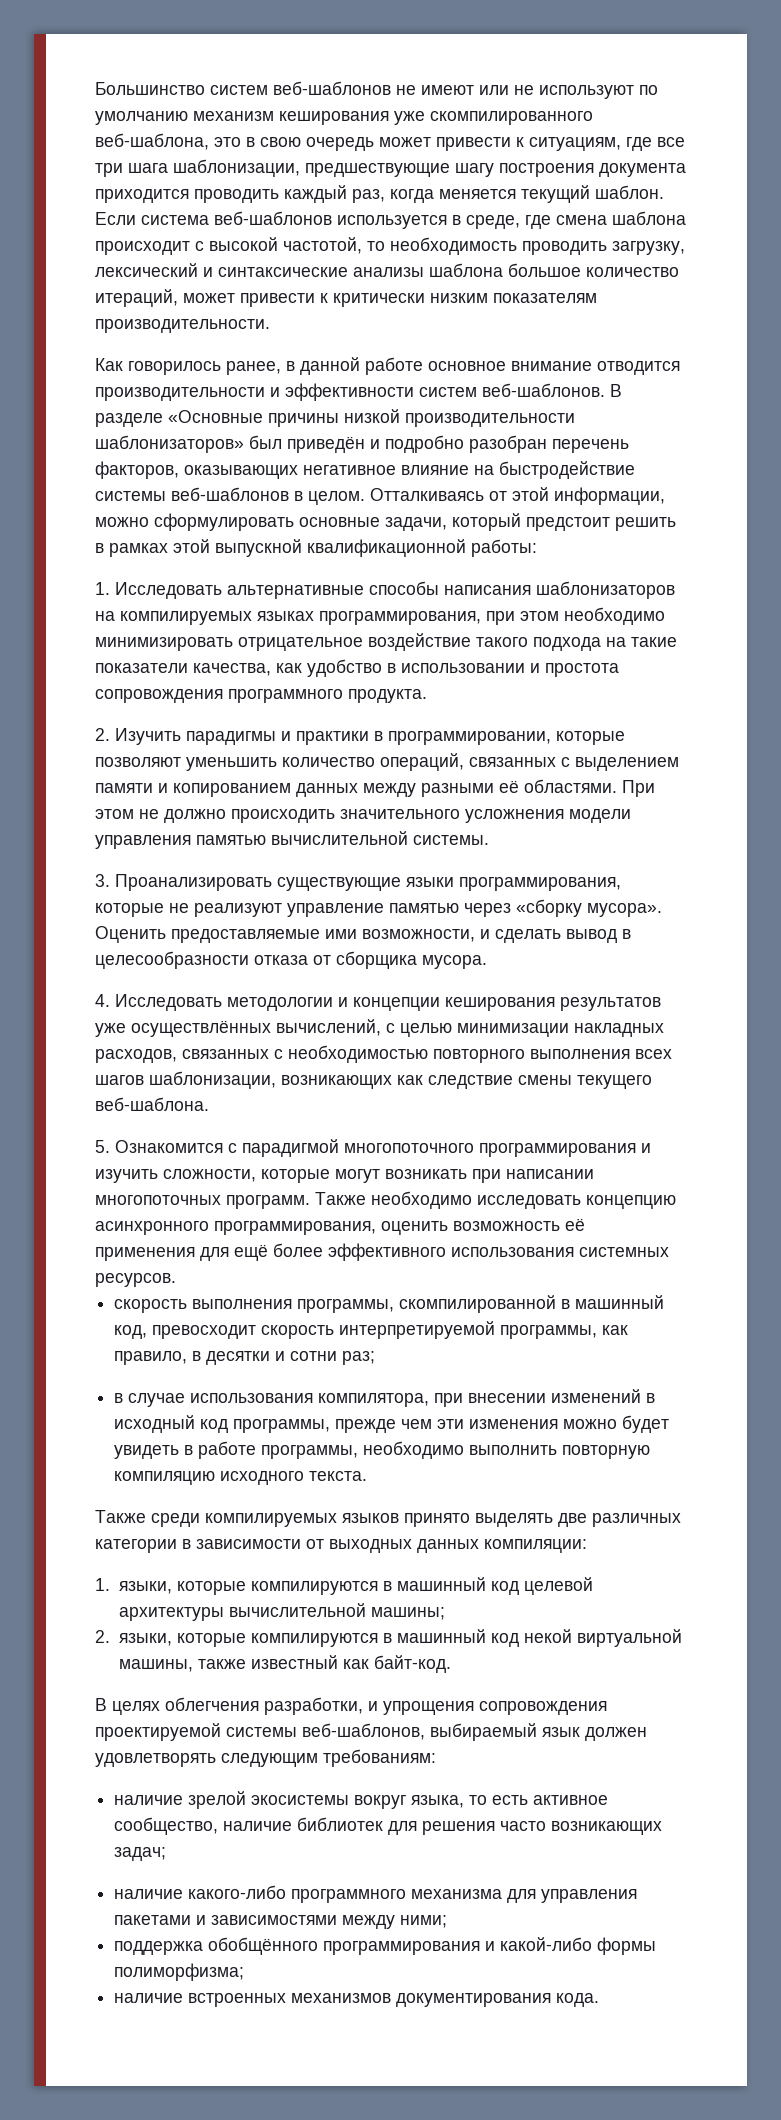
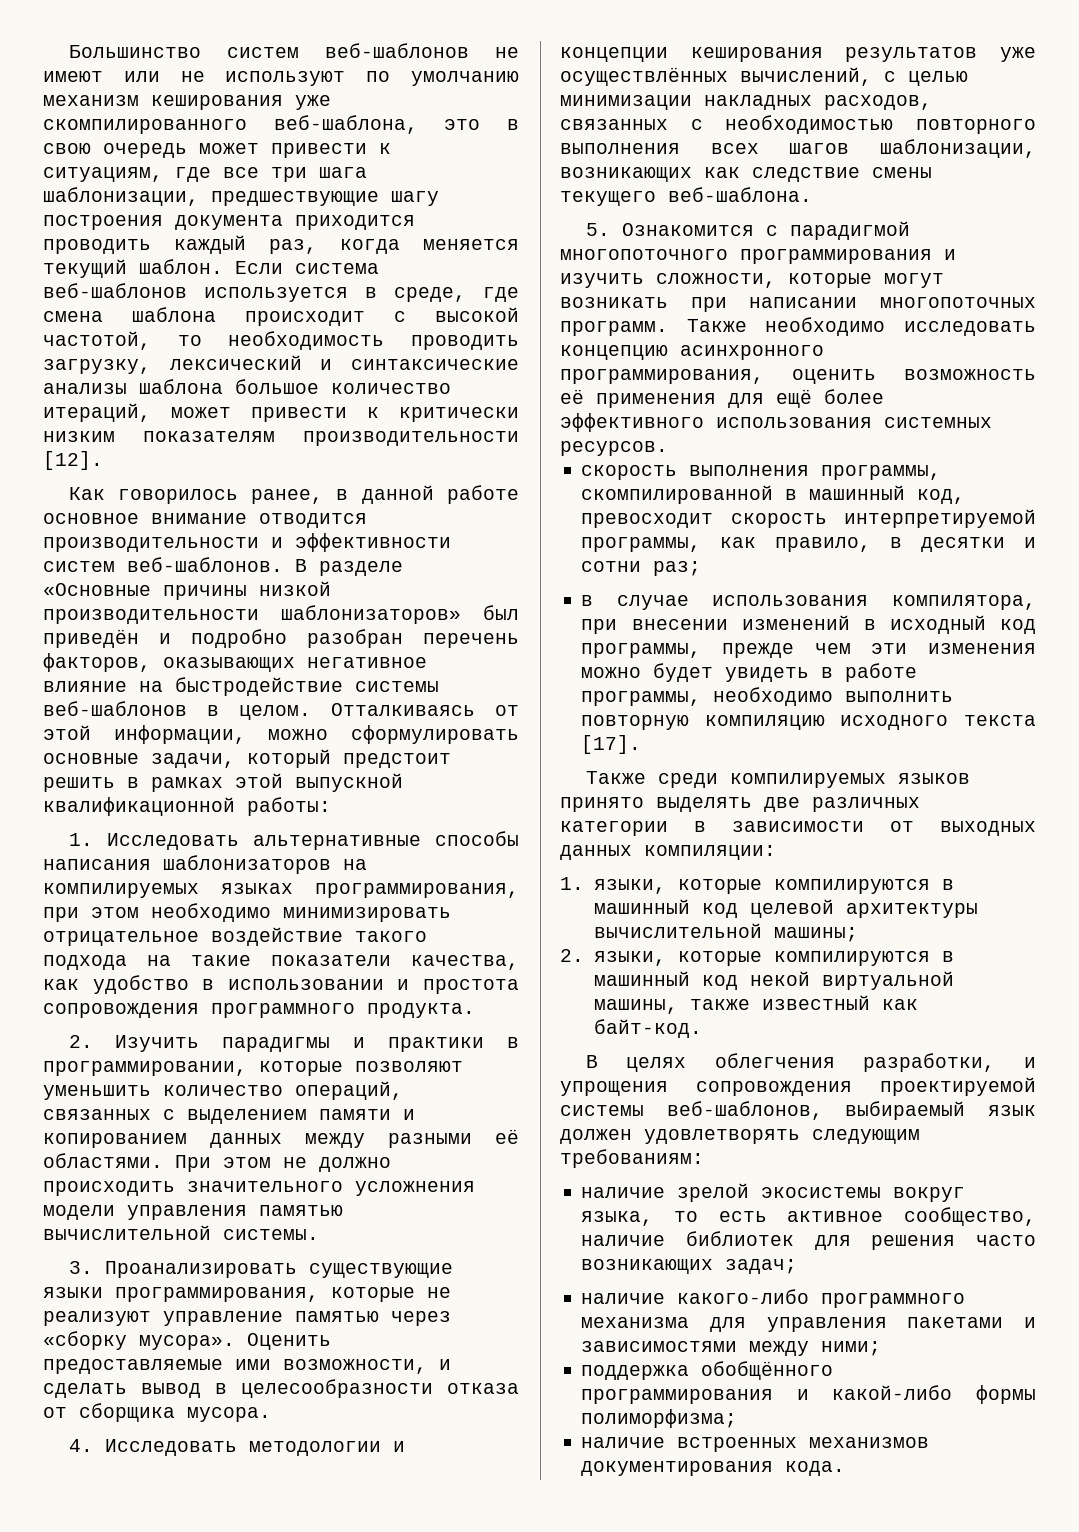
- Если система веб-шаблонов используется в среде, где смена шаблона происходит с высокой частотой, то необходимость проводить загрузку, лексический и синтаксические анализы шаблона большое количество итераций, может привести к критически низким показателям производительности.
+ Если система веб-шаблонов используется в среде, где смена шаблона происходит с высокой частотой, то необходимость проводить загрузку, лексический и синтаксические анализы шаблона большое количество итераций, может привести к критически низким показателям производительности [12].
- в случае использования компилятора, при внесении изменений в исходный код программы, прежде чем эти изменения можно будет увидеть в работе программы, необходимо выполнить повторную компиляцию исходного текста.
+ в случае использования компилятора, при внесении изменений в исходный код программы, прежде чем эти изменения можно будет увидеть в работе программы, необходимо выполнить повторную компиляцию исходного текста [17].

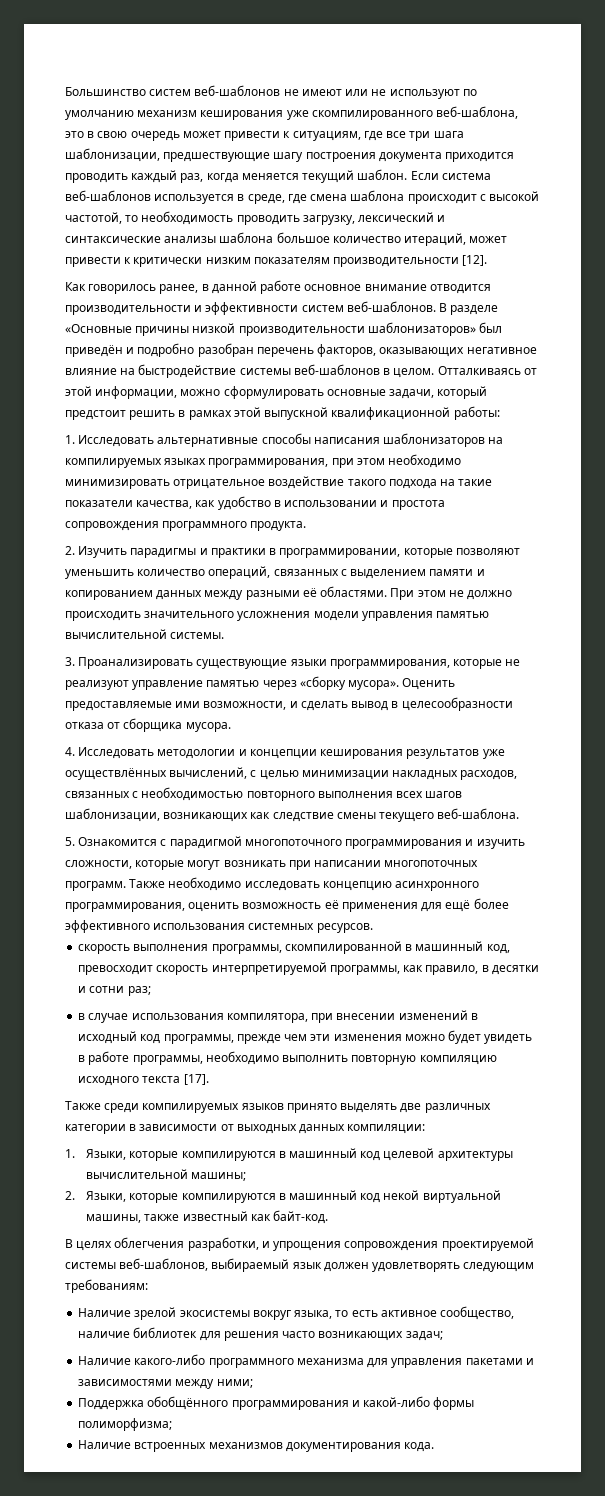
- 1. языки, которые компилируются в машинный код целевой архитектуры вычислительной машины;
+ 1. Языки, которые компилируются в машинный код целевой архитектуры вычислительной машины;
- 2. языки, которые компилируются в машинный код некой виртуальной машины, также известный как байт-код.
+ 2. Языки, которые компилируются в машинный код некой виртуальной машины, также известный как байт-код.
- наличие зрелой экосистемы вокруг языка, то есть активное сообщество, наличие библиотек для решения часто возникающих задач;
+ Наличие зрелой экосистемы вокруг языка, то есть активное сообщество, наличие библиотек для решения часто возникающих задач;
- наличие какого-либо программного механизма для управления пакетами и зависимостями между ними;
+ Наличие какого-либо программного механизма для управления пакетами и зависимостями между ними;
- поддержка обобщённого программирования и какой-либо формы полиморфизма;
+ Поддержка обобщённого программирования и какой-либо формы полиморфизма;
- наличие встроенных механизмов документирования кода.
+ Наличие встроенных механизмов документирования кода.

